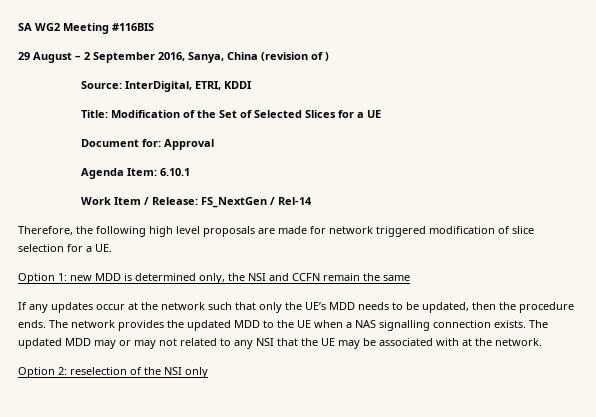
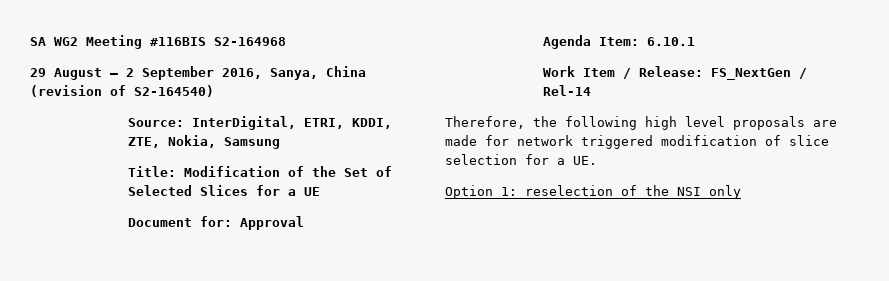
- SA WG2 Meeting #116BIS
+ SA WG2 Meeting #116BIS S2-164968
- 29 August – 2 September 2016, Sanya, China (revision of )
+ 29 August – 2 September 2016, Sanya, China (revision of S2-164540)
- Source: InterDigital, ETRI, KDDI
+ Source: InterDigital, ETRI, KDDI, ZTE, Nokia, Samsung
- Option 1: new MDD is determined only, the NSI and CCFN remain the same
- If any updates occur at the network such that only the UE’s MDD needs to be updated, then the procedure ends. The network provides the updated MDD to the UE when a NAS signalling connection exists. The updated MDD may or may not related to any NSI that the UE may be associated with at the network.
- Option 2: reselection of the NSI only
+ Option 1: reselection of the NSI only

